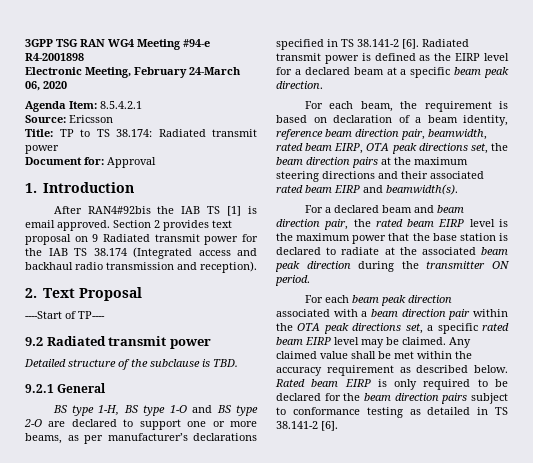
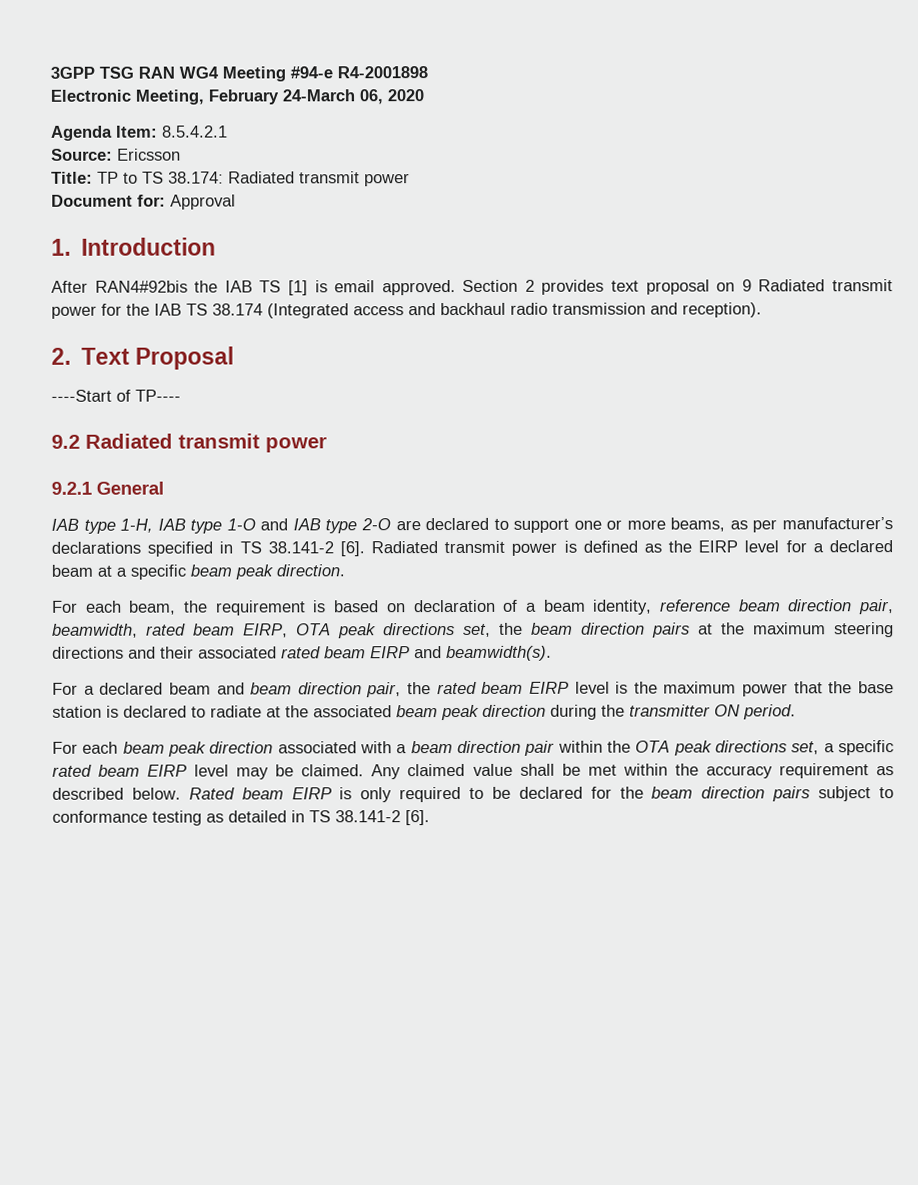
- Detailed structure of the subclause is TBD.
- BS type 1-H, BS type 1-O and BS type 2-O are declared to support one or more beams, as per manufacturer’s declarations specified in TS 38.141-2 [6].
+ IAB type 1-H, IAB type 1-O and IAB type 2-O are declared to support one or more beams, as per manufacturer’s declarations specified in TS 38.141-2 [6].

